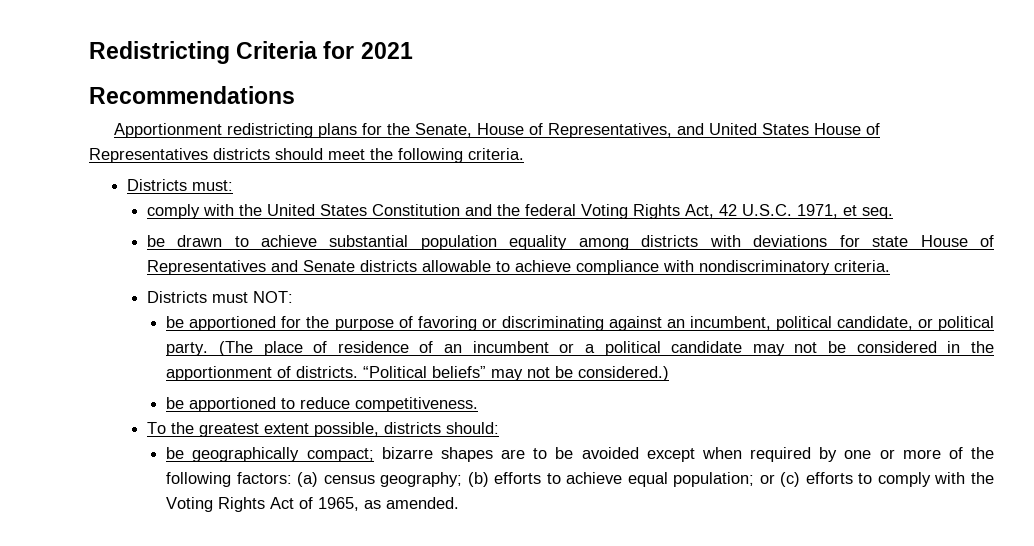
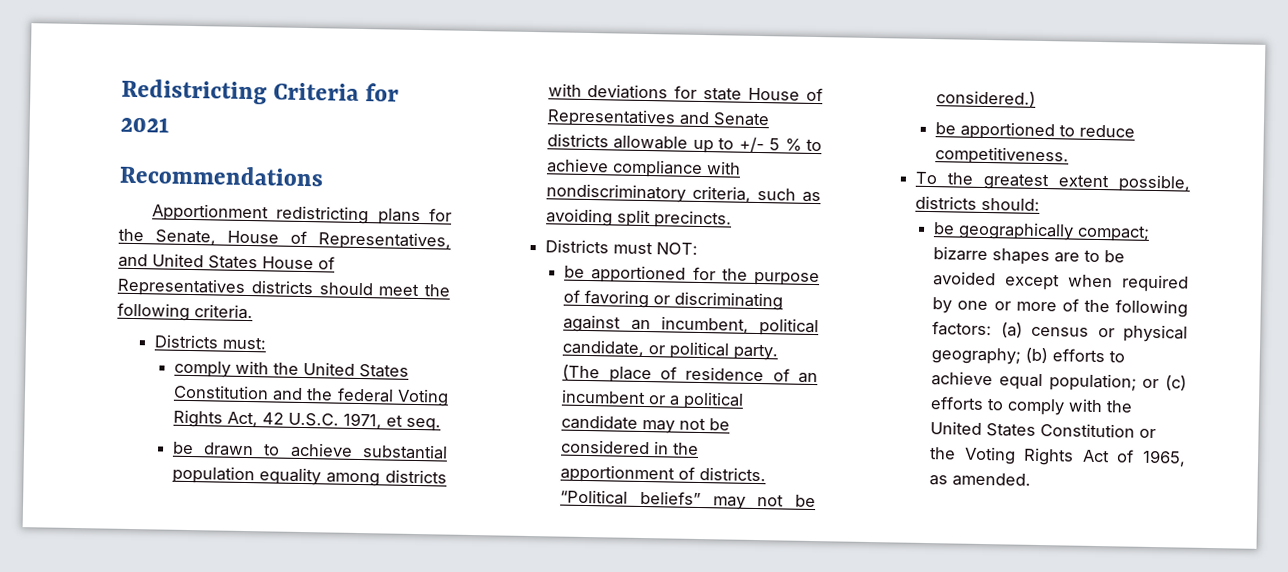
- be drawn to achieve substantial population equality among districts with deviations for state House of Representatives and Senate districts allowable to achieve compliance with nondiscriminatory criteria.
+ be drawn to achieve substantial population equality among districts with deviations for state House of Representatives and Senate districts allowable up to +/- 5 % to achieve compliance with nondiscriminatory criteria, such as avoiding split precincts.
- be geographically compact; bizarre shapes are to be avoided except when required by one or more of the following factors: (a) census geography; (b) efforts to achieve equal population; or (c) efforts to comply with the Voting Rights Act of 1965, as amended.
+ be geographically compact; bizarre shapes are to be avoided except when required by one or more of the following factors: (a) census or physical geography; (b) efforts to achieve equal population; or (c) efforts to comply with the United States Constitution or the Voting Rights Act of 1965, as amended.

